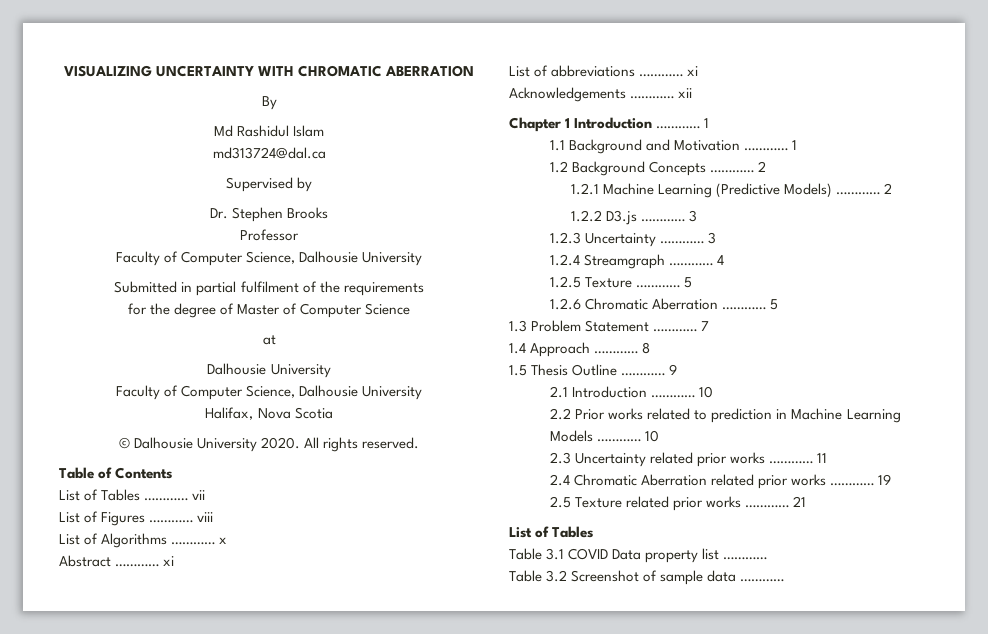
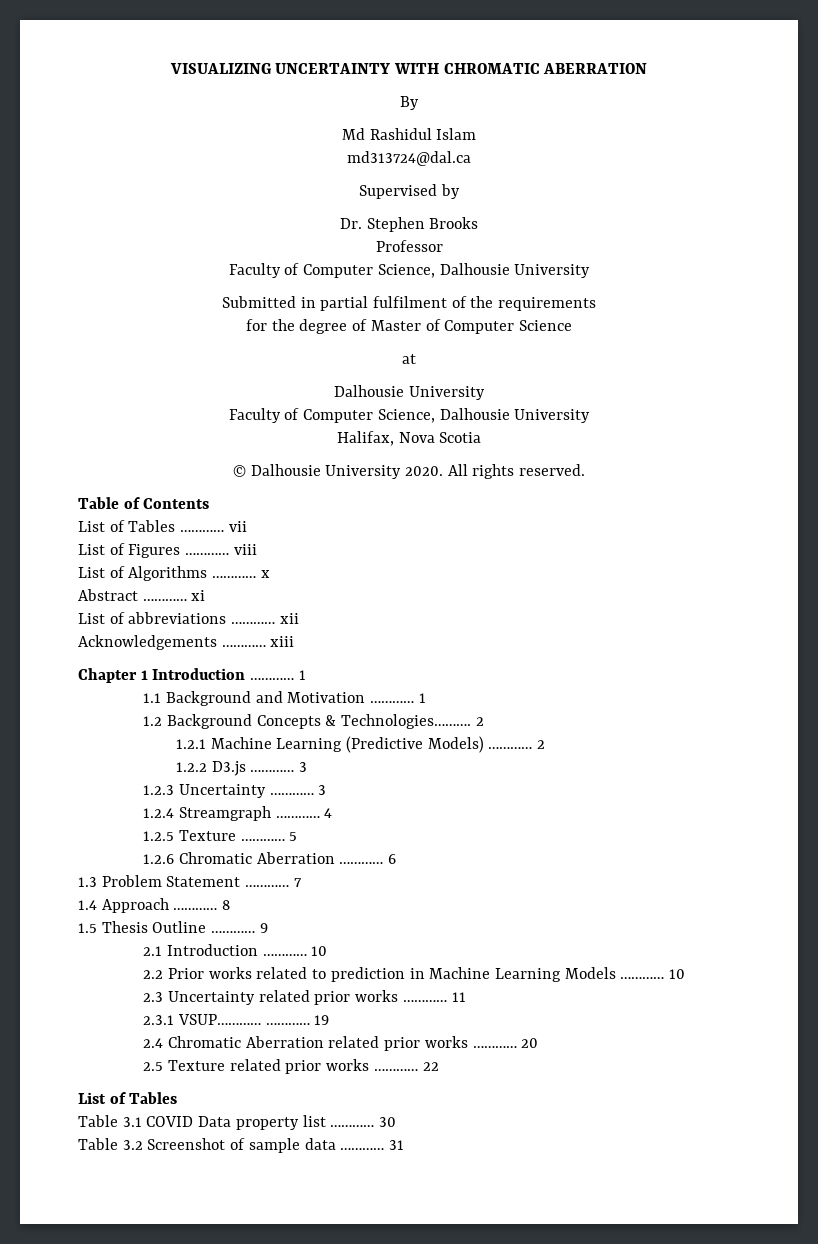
- List of abbreviations ………… xi
+ List of abbreviations ………… xii
- Acknowledgements ………… xii
+ Acknowledgements ………… xiii
- 1.2 Background Concepts …………
+ 1.2 Background Concepts & Technologies……….
- 1.2.6 Chromatic Aberration ………… 5
+ 1.2.6 Chromatic Aberration ………… 6
+ 2.3.1 VSUP………… ………… 19
- 19
+ 20
- 21
+ 22
+ 30
+ 31

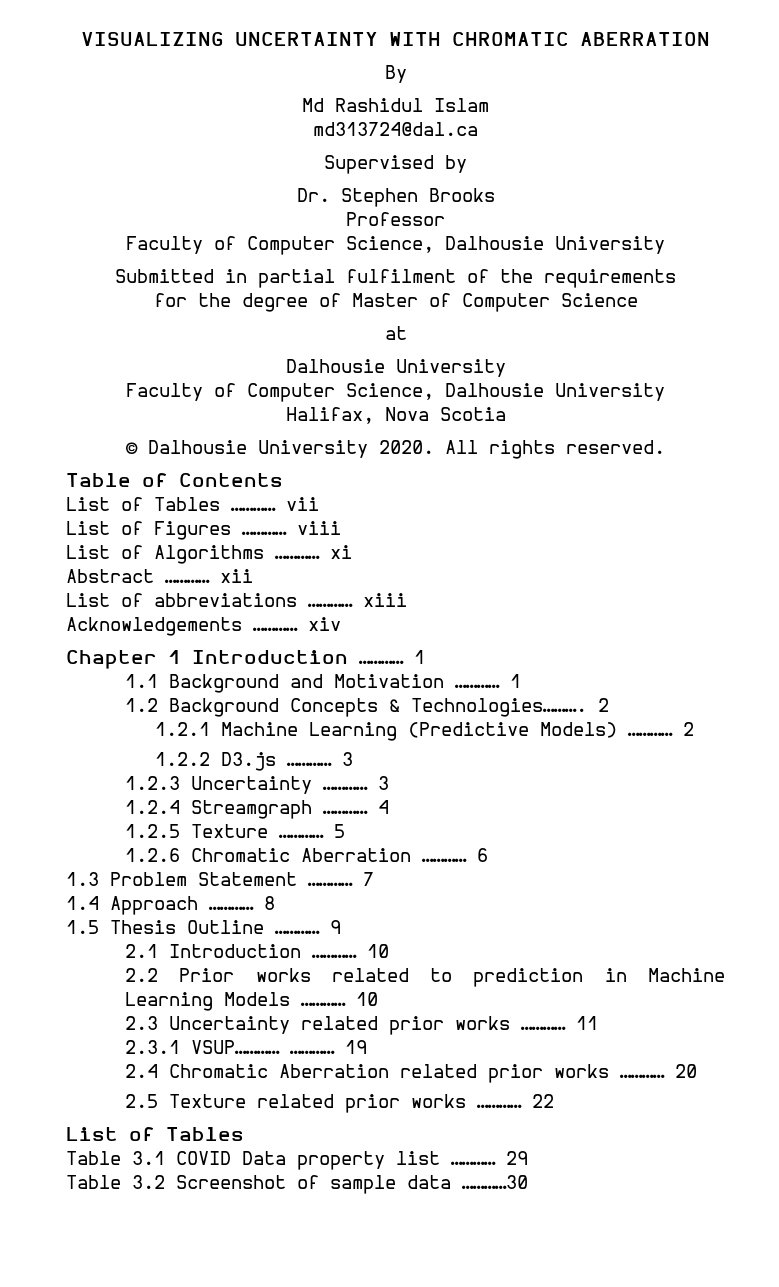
- List of Algorithms ………… x
+ List of Algorithms ………… xi
- Abstract ………… xi
+ Abstract ………… xii
- List of abbreviations ………… xii
+ List of abbreviations ………… xiii
- Acknowledgements ………… xiii
+ Acknowledgements ………… xiv
- 30
+ 29
- Table 3.2 Screenshot of sample data ………… 31
+ Table 3.2 Screenshot of sample data …………30

